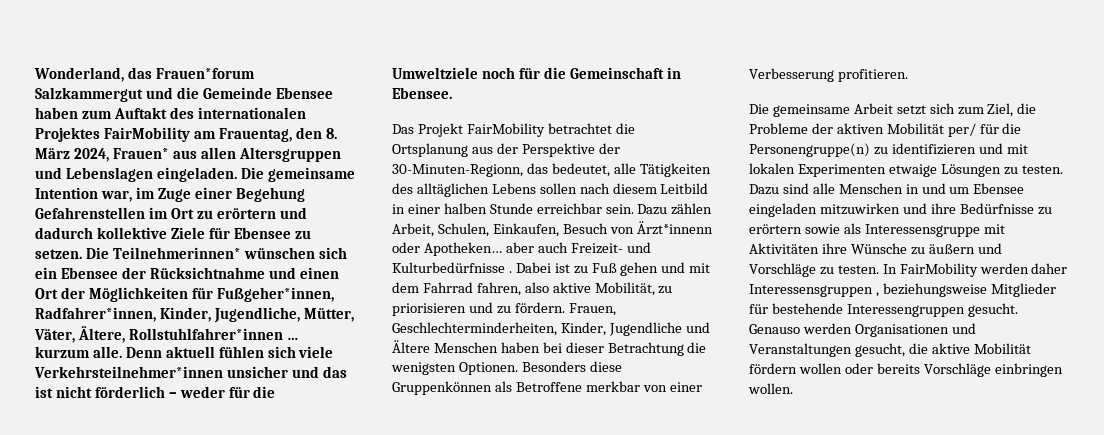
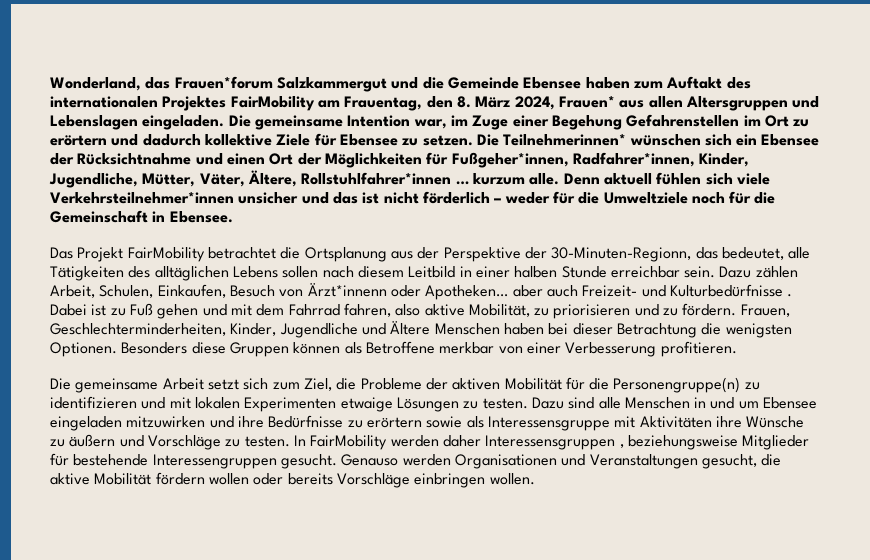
- Besonders diese Gruppenkönnen als Betroffene merkbar von einer Verbesserung profitieren.
+ Besonders diese Gruppen können als Betroffene merkbar von einer Verbesserung profitieren.
- Die gemeinsame Arbeit setzt sich zum Ziel, die Probleme der aktiven Mobilität per/ für die Personengruppe(n) zu identifizieren und mit lokalen Experimenten etwaige Lösungen zu testen.
+ Die gemeinsame Arbeit setzt sich zum Ziel, die Probleme der aktiven Mobilität für die Personengruppe(n) zu identifizieren und mit lokalen Experimenten etwaige Lösungen zu testen.

